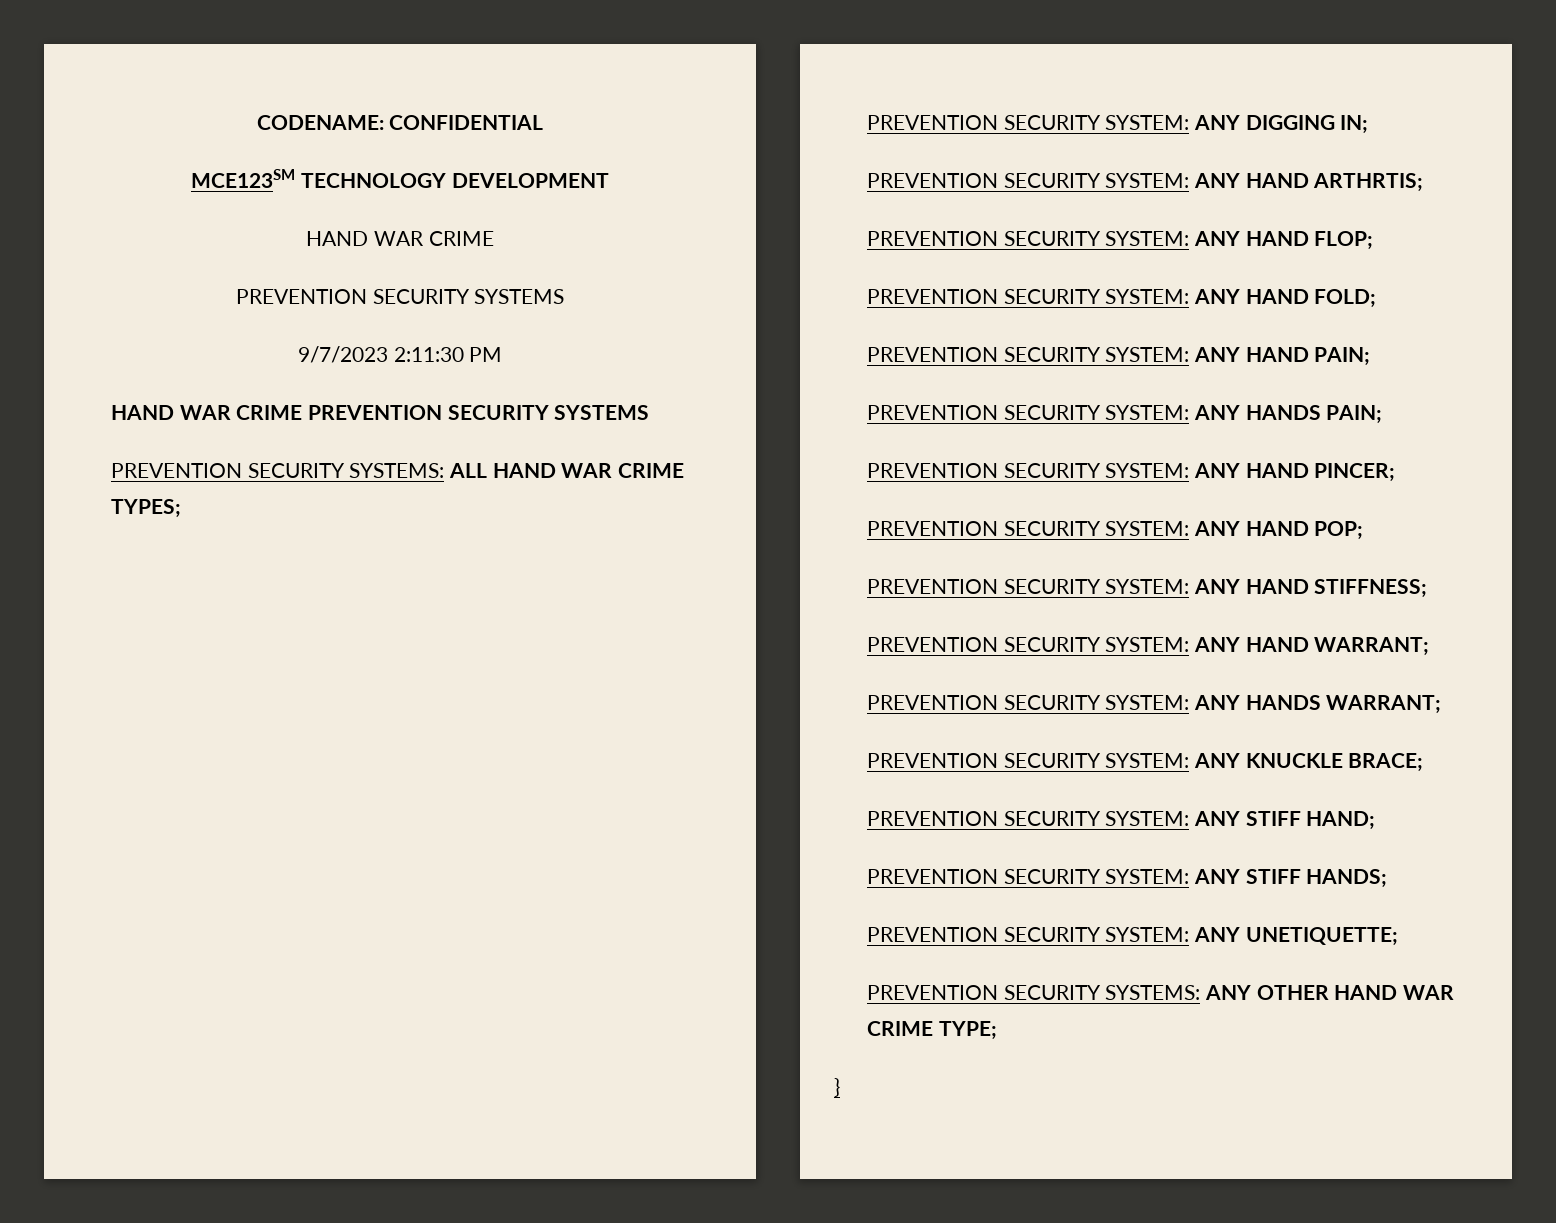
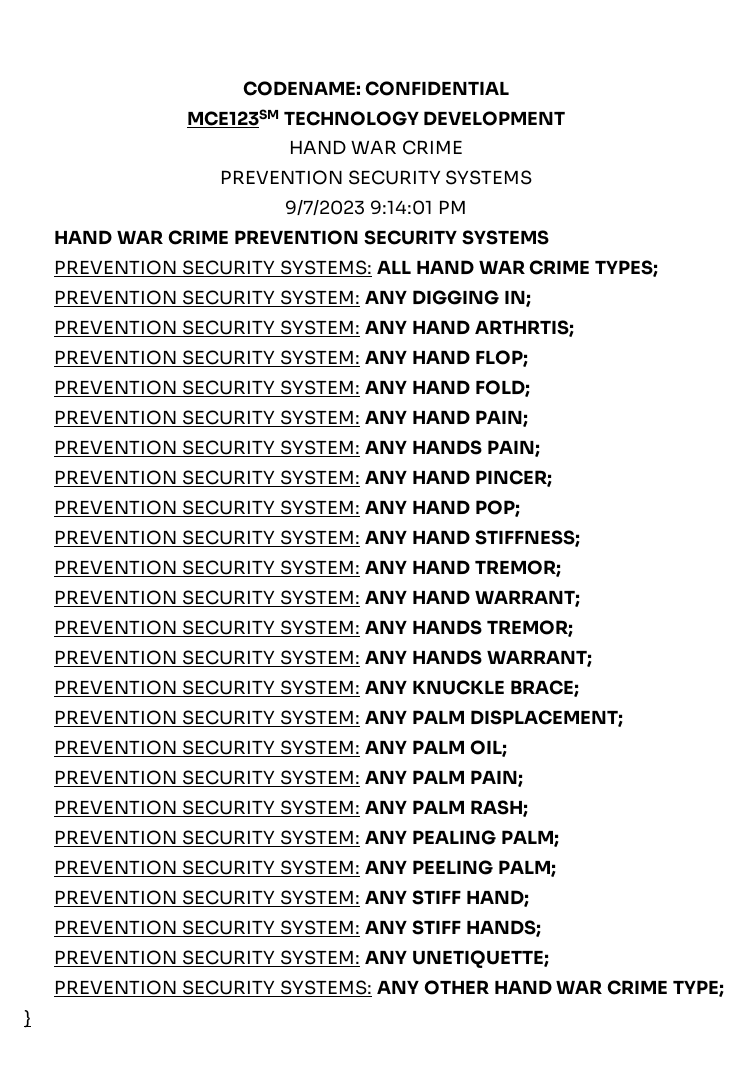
- 9/7/2023 2:11:30 PM
+ 9/7/2023 9:14:01 PM
+ PREVENTION SECURITY SYSTEM: ANY HAND TREMOR;
+ PREVENTION SECURITY SYSTEM: ANY HANDS TREMOR;
+ PREVENTION SECURITY SYSTEM: ANY PALM DISPLACEMENT;
+ PREVENTION SECURITY SYSTEM: ANY PALM OIL;
+ PREVENTION SECURITY SYSTEM: ANY PALM PAIN;
+ PREVENTION SECURITY SYSTEM: ANY PALM RASH;
+ PREVENTION SECURITY SYSTEM: ANY PEALING PALM;
+ PREVENTION SECURITY SYSTEM: ANY PEELING PALM;

